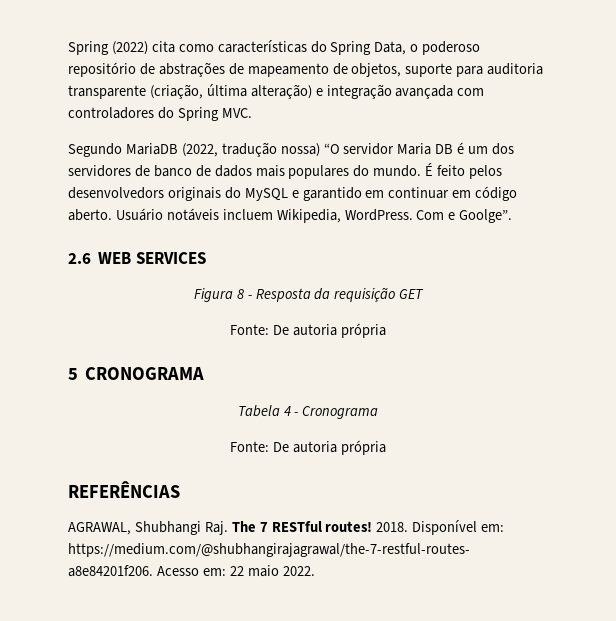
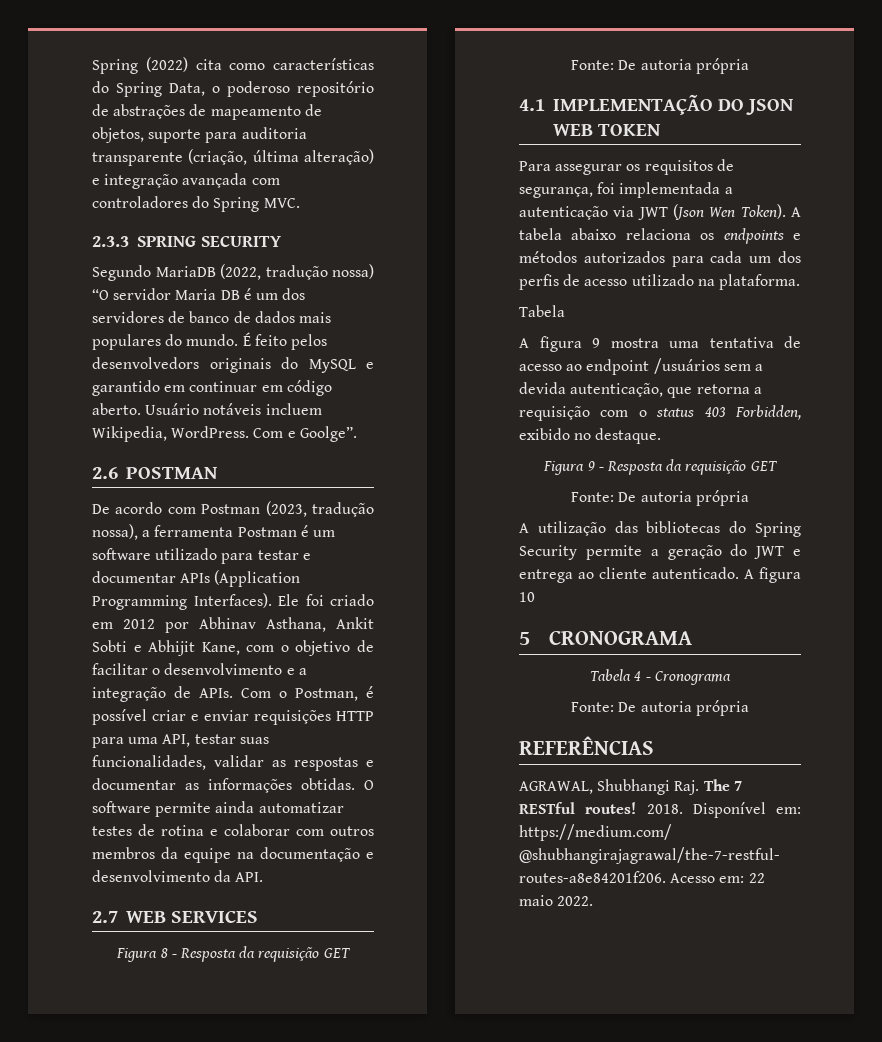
+ 2.3.3 SPRING SECURITY
- 2.6 WEB SERVICES
+ 2.6 POSTMAN
+ De acordo com Postman (2023, tradução nossa), a ferramenta Postman é um software utilizado para testar e documentar APIs (Application Programming Interfaces). Ele foi criado em 2012 por Abhinav Asthana, Ankit Sobti e Abhijit Kane, com o objetivo de facilitar o desenvolvimento e a integração de APIs. Com o Postman, é possível criar e enviar requisições HTTP para uma API, testar suas funcionalidades, validar as respostas e documentar as informações obtidas. O software permite ainda automatizar testes de rotina e colaborar com outros membros da equipe na documentação e desenvolvimento da API.
+ 2.7 WEB SERVICES
+ 4.1 IMPLEMENTAÇÃO DO JSON WEB TOKEN
+ Para assegurar os requisitos de segurança, foi implementada a autenticação via JWT (Json Wen Token). A tabela abaixo relaciona os endpoints e métodos autorizados para cada um dos perfis de acesso utilizado na plataforma.
+ Tabela
+ A figura 9 mostra uma tentativa de acesso ao endpoint /usuários sem a devida autenticação, que retorna a requisição com o status 403 Forbidden, exibido no destaque.
+ Figura 9 - Resposta da requisição GET
+ Fonte: De autoria própria
+ A utilização das bibliotecas do Spring Security permite a geração do JWT e entrega ao cliente autenticado. A figura 10

